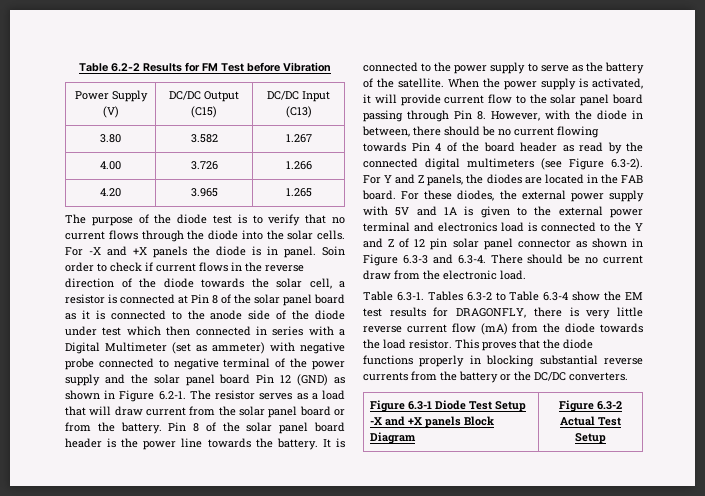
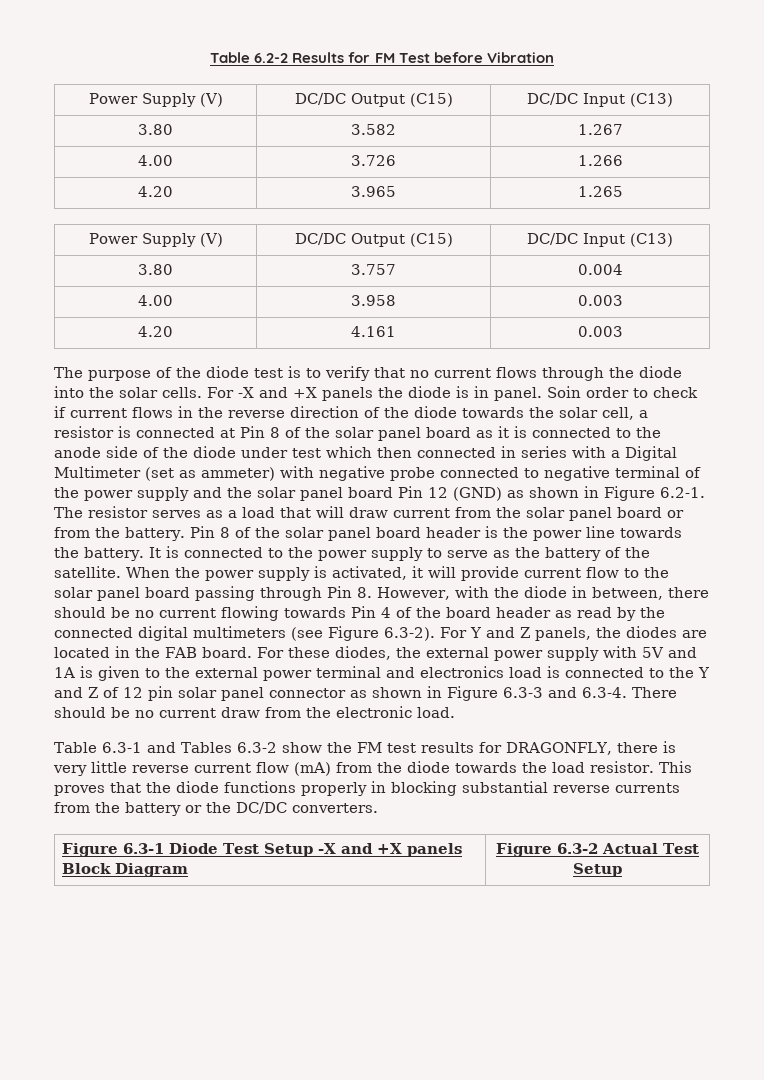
  4.20 | 3.965 | 1.265
+ Power Supply (V) | DC/DC Output (C15) | DC/DC Input (C13)
+ 3.80 | 3.757 | 0.004
+ 4.00 | 3.958 | 0.003
+ 4.20 | 4.161 | 0.003
- Table 6.3-1. Tables 6.3-2 to Table 6.3-4 show the EM test results for DRAGONFLY, there is very little reverse current flow (mA) from the diode towards the load resistor.
+ Table 6.3-1 and Tables 6.3-2 show the FM test results for DRAGONFLY, there is very little reverse current flow (mA) from the diode towards the load resistor.

